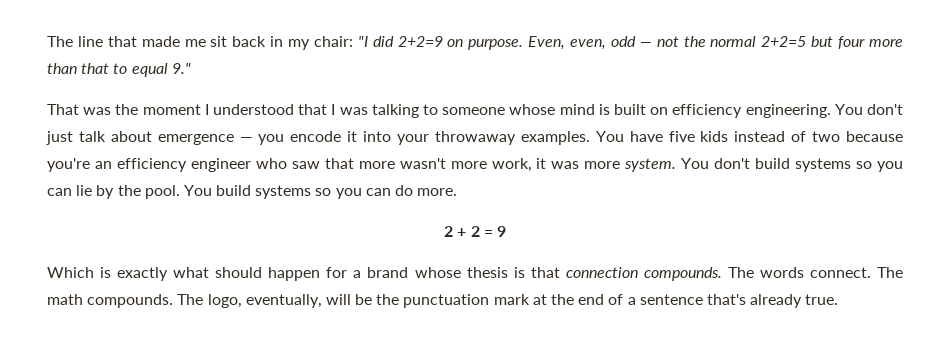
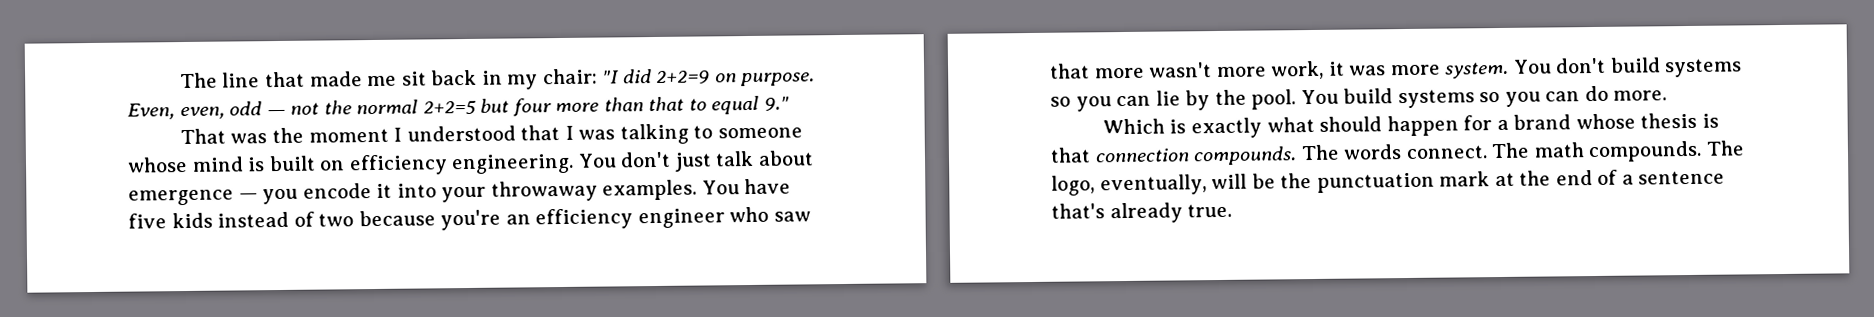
- 2 + 2 = 9

